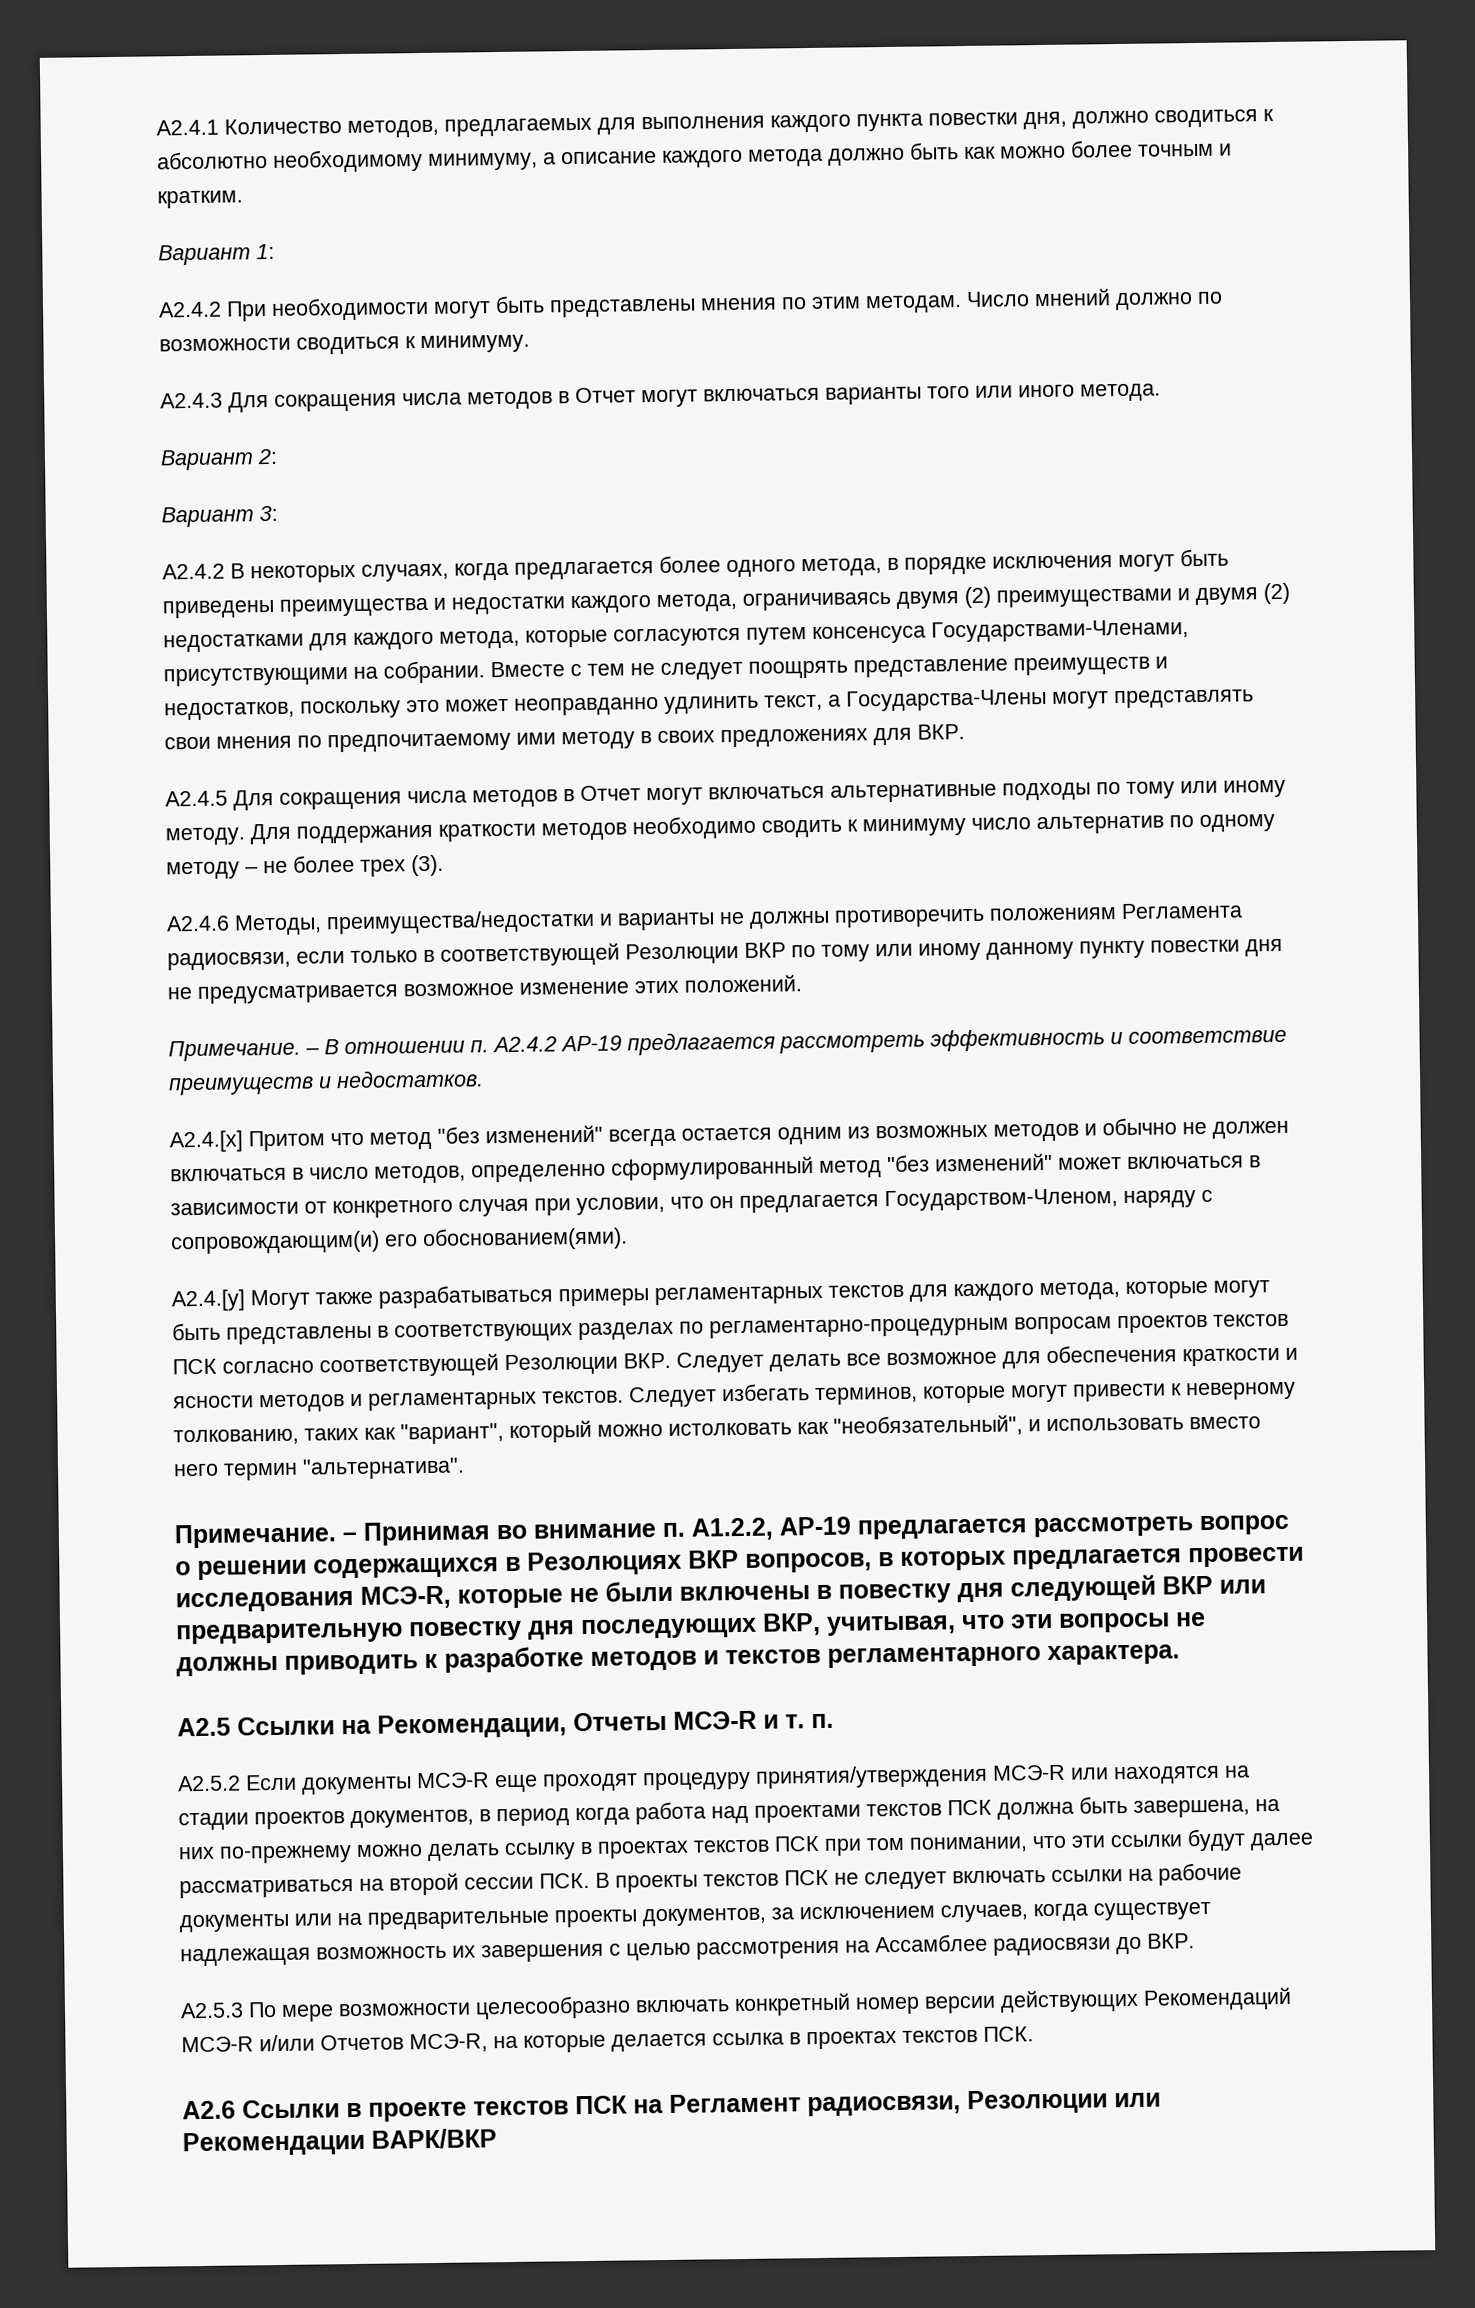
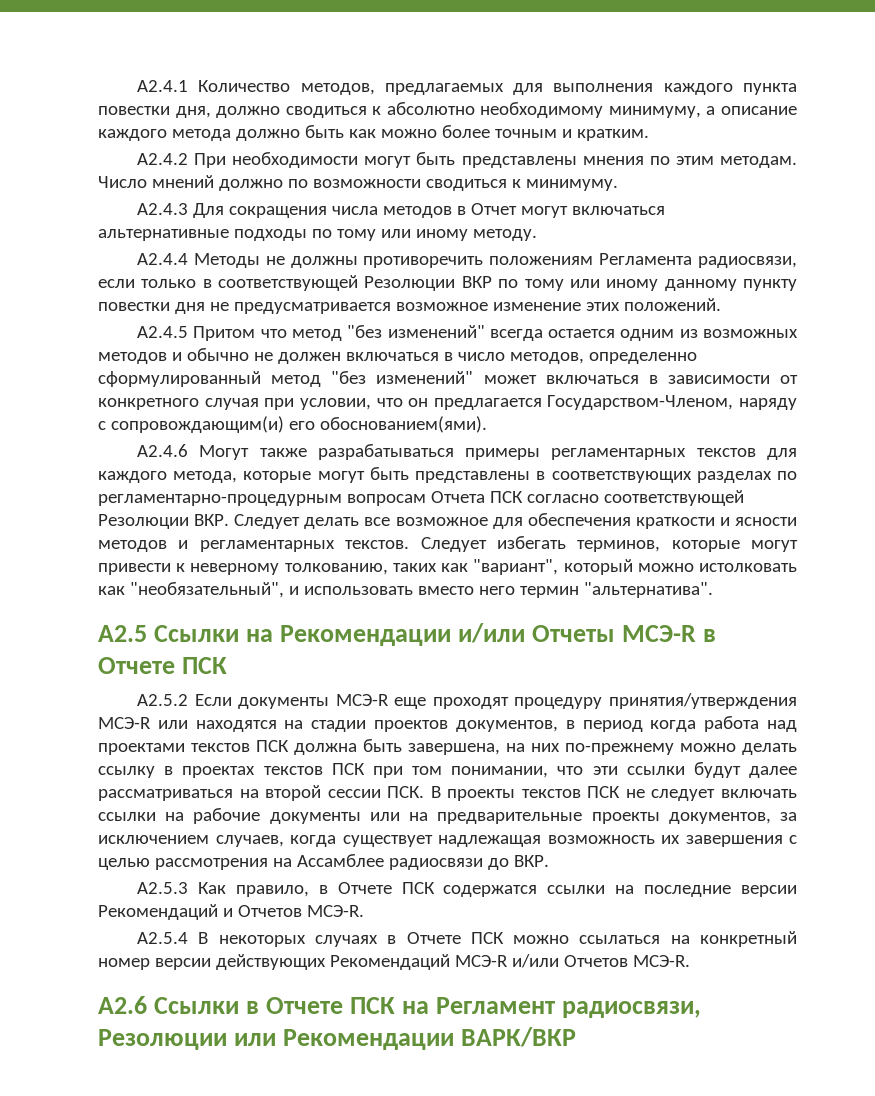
- Вариант 1:
- A2.4.3 Для сокращения числа методов в Отчет могут включаться варианты того или иного метода.
- Вариант 2:
- Вариант 3:
- A2.4.2 В некоторых случаях, когда предлагается более одного метода, в порядке исключения могут быть приведены преимущества и недостатки каждого метода, ограничиваясь двумя (2) преимуществами и двумя (2) недостатками для каждого метода, которые согласуются путем консенсуса Государствами-Членами, присутствующими на собрании. Вместе с тем не следует поощрять представление преимуществ и недостатков, поскольку это может неоправданно удлинить текст, а Государства-Члены могут представлять свои мнения по предпочитаемому ими методу в своих предложениях для ВКР.
- A2.4.5 Для сокращения числа методов в Отчет могут включаться альтернативные подходы по тому или иному методу. Для поддержания краткости методов необходимо сводить к минимуму число альтернатив по одному методу – не более трех (3).
- A2.4.6 Методы, преимущества/недостатки и варианты не должны противоречить положениям Регламента радиосвязи, если только в соответствующей Резолюции ВКР по тому или иному данному пункту повестки дня не предусматривается возможное изменение этих положений.
+ A2.4.3 Для сокращения числа методов в Отчет могут включаться альтернативные подходы по тому или иному методу.
+ A2.4.4 Методы не должны противоречить положениям Регламента радиосвязи, если только в соответствующей Резолюции ВКР по тому или иному данному пункту повестки дня не предусматривается возможное изменение этих положений.
- Примечание. – В отношении п. A2.4.2 АР-19 предлагается рассмотреть эффективность и соответствие преимуществ и недостатков.
- A2.4.[x] Притом что метод "без изменений" всегда остается одним из возможных методов и обычно не должен включаться в число методов, определенно сформулированный метод "без изменений" может включаться в зависимости от конкретного случая при условии, что он предлагается Государством-Членом, наряду с сопровождающим(и) его обоснованием(ями).
+ A2.4.5 Притом что метод "без изменений" всегда остается одним из возможных методов и обычно не должен включаться в число методов, определенно сформулированный метод "без изменений" может включаться в зависимости от конкретного случая при условии, что он предлагается Государством-Членом, наряду с сопровождающим(и) его обоснованием(ями).
- A2.4.[y] Могут также разрабатываться примеры регламентарных текстов для каждого метода, которые могут быть представлены в соответствующих разделах по регламентарно-процедурным вопросам проектов текстов ПСК согласно соответствующей Резолюции ВКР. Следует делать все возможное для обеспечения краткости и ясности методов и регламентарных текстов.
+ A2.4.6 Могут также разрабатываться примеры регламентарных текстов для каждого метода, которые могут быть представлены в соответствующих разделах по регламентарно-процедурным вопросам Отчета ПСК согласно соответствующей Резолюции ВКР. Следует делать все возможное для обеспечения краткости и ясности методов и регламентарных текстов.
- Примечание. – Принимая во внимание п. A1.2.2, АР-19 предлагается рассмотреть вопрос о решении содержащихся в Резолюциях ВКР вопросов, в которых предлагается провести исследования МСЭ-R, которые не были включены в повестку дня следующей ВКР или предварительную повестку дня последующих ВКР, учитывая, что эти вопросы не должны приводить к разработке методов и текстов регламентарного характера.
- A2.5 Ссылки на Рекомендации, Отчеты МСЭ-R и т. п.
+ A2.5 Ссылки на Рекомендации и/или Отчеты МСЭ-R в Отчете ПСК
- A2.5.3 По мере возможности целесообразно включать конкретный номер версии действующих Рекомендаций МСЭ-R и/или Отчетов МСЭ-R, на которые делается ссылка в проектах текстов ПСК.
+ A2.5.3 Как правило, в Отчете ПСК содержатся ссылки на последние версии Рекомендаций и Отчетов МСЭ-R.
+ A2.5.4 В некоторых случаях в Отчете ПСК можно ссылаться на конкретный номер версии действующих Рекомендаций МСЭ-R и/или Отчетов МСЭ-R.
- A2.6 Ссылки в проекте текстов ПСК на Регламент радиосвязи, Резолюции или Рекомендации ВАРК/ВКР
+ A2.6 Ссылки в Отчете ПСК на Регламент радиосвязи, Резолюции или Рекомендации ВАРК/ВКР

